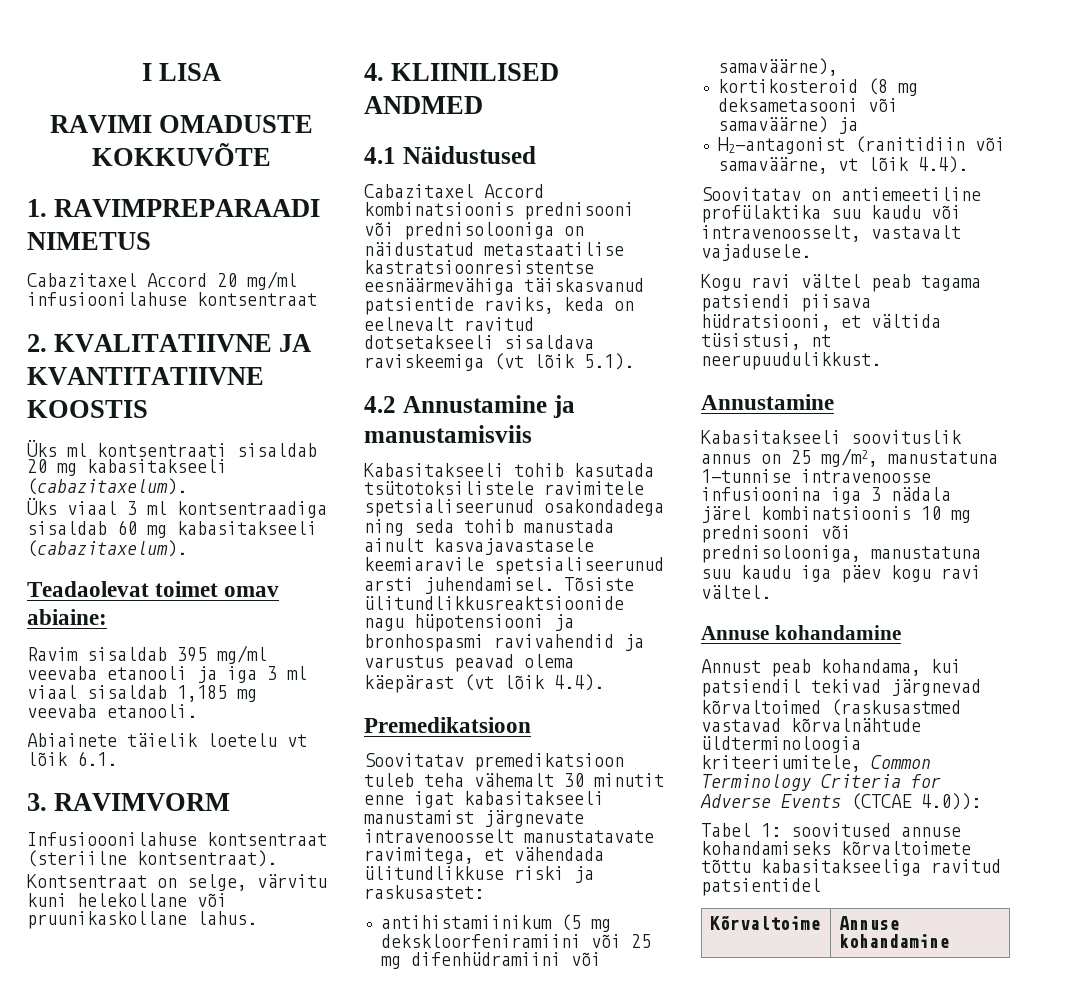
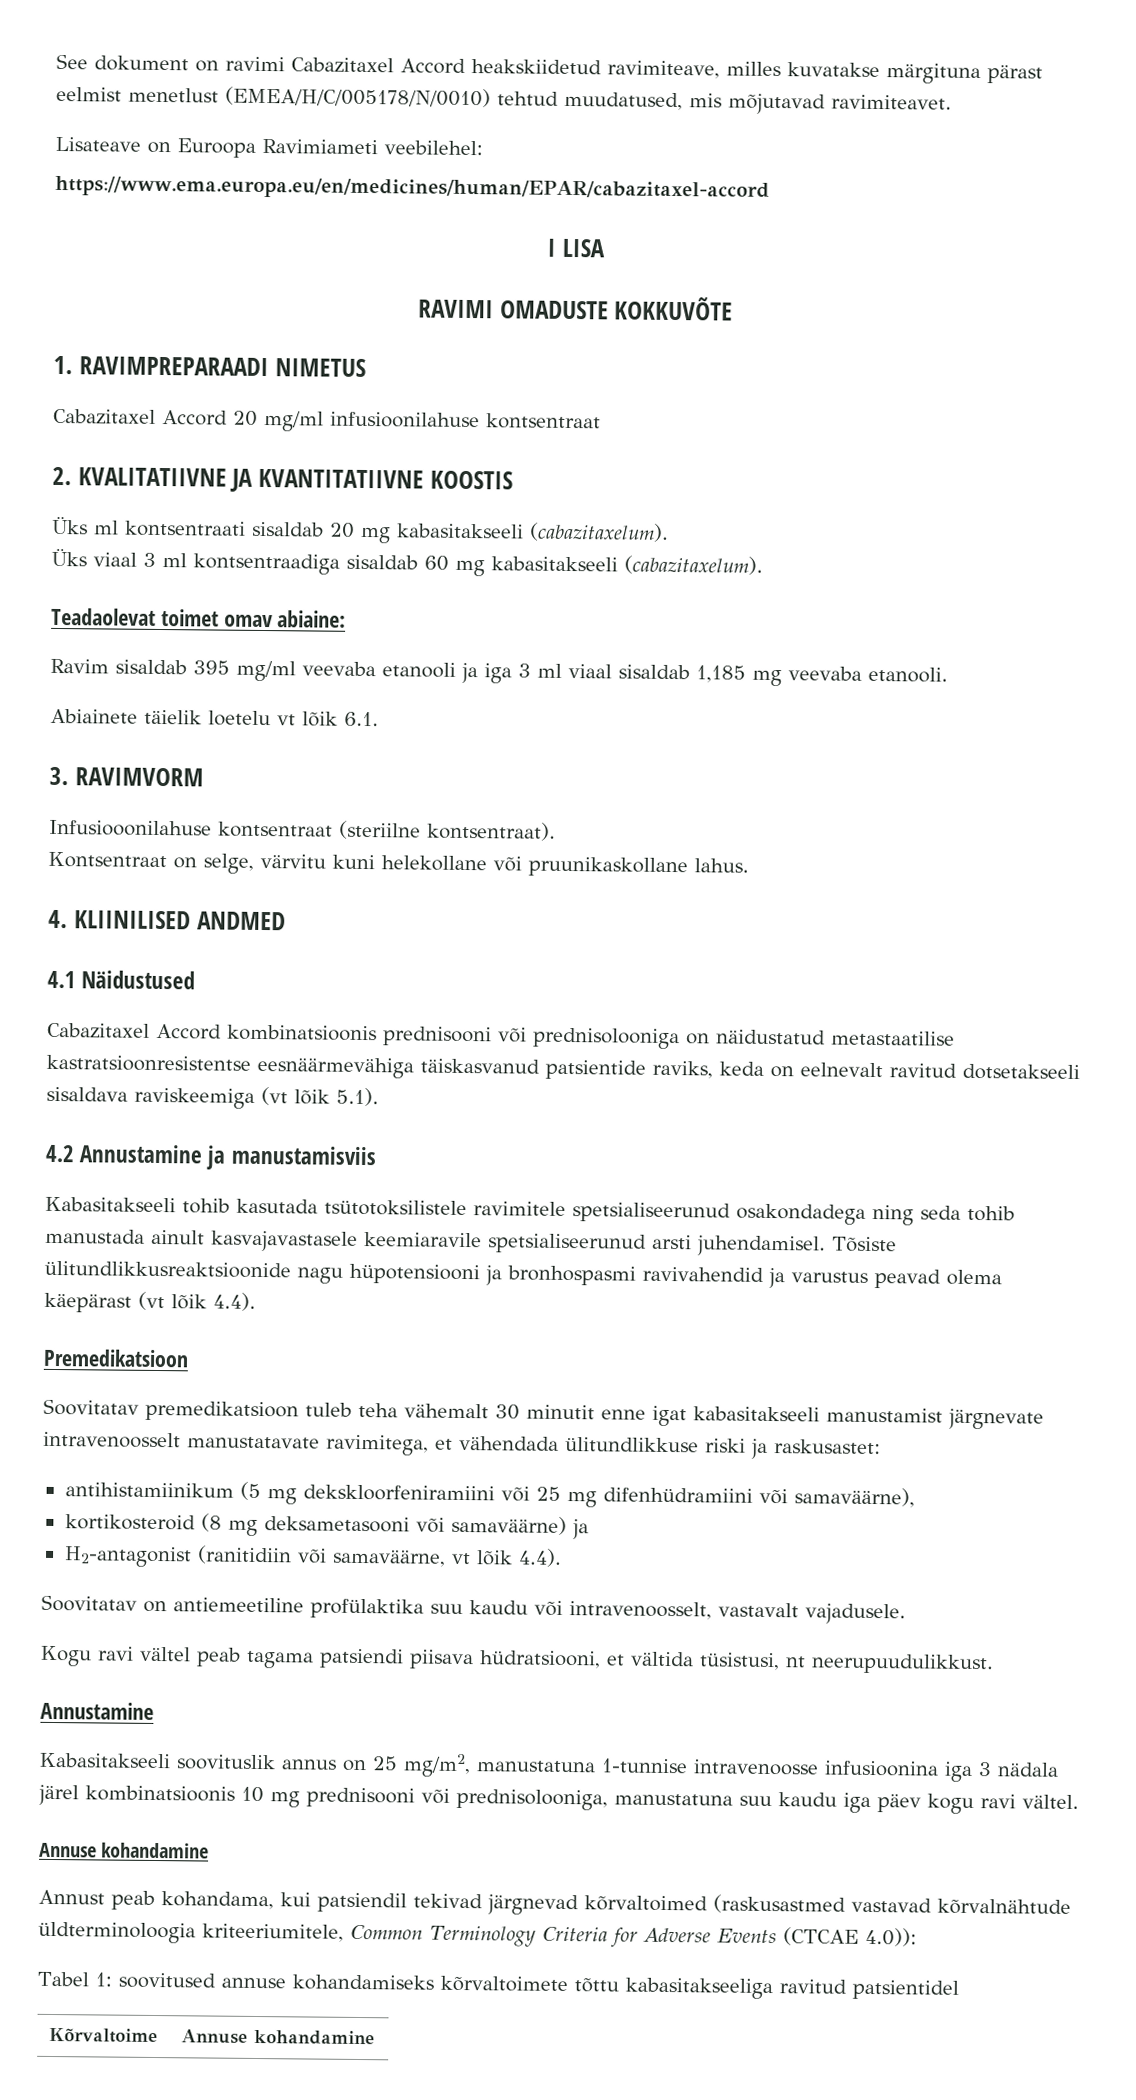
+ See dokument on ravimi Cabazitaxel Accord heakskiidetud ravimiteave, milles kuvatakse märgituna pärast eelmist menetlust (EMEA/H/C/005178/N/0010) tehtud muudatused, mis mõjutavad ravimiteavet.
+ Lisateave on Euroopa Ravimiameti veebilehel:
+ https://www.ema.europa.eu/en/medicines/human/EPAR/cabazitaxel-accord

